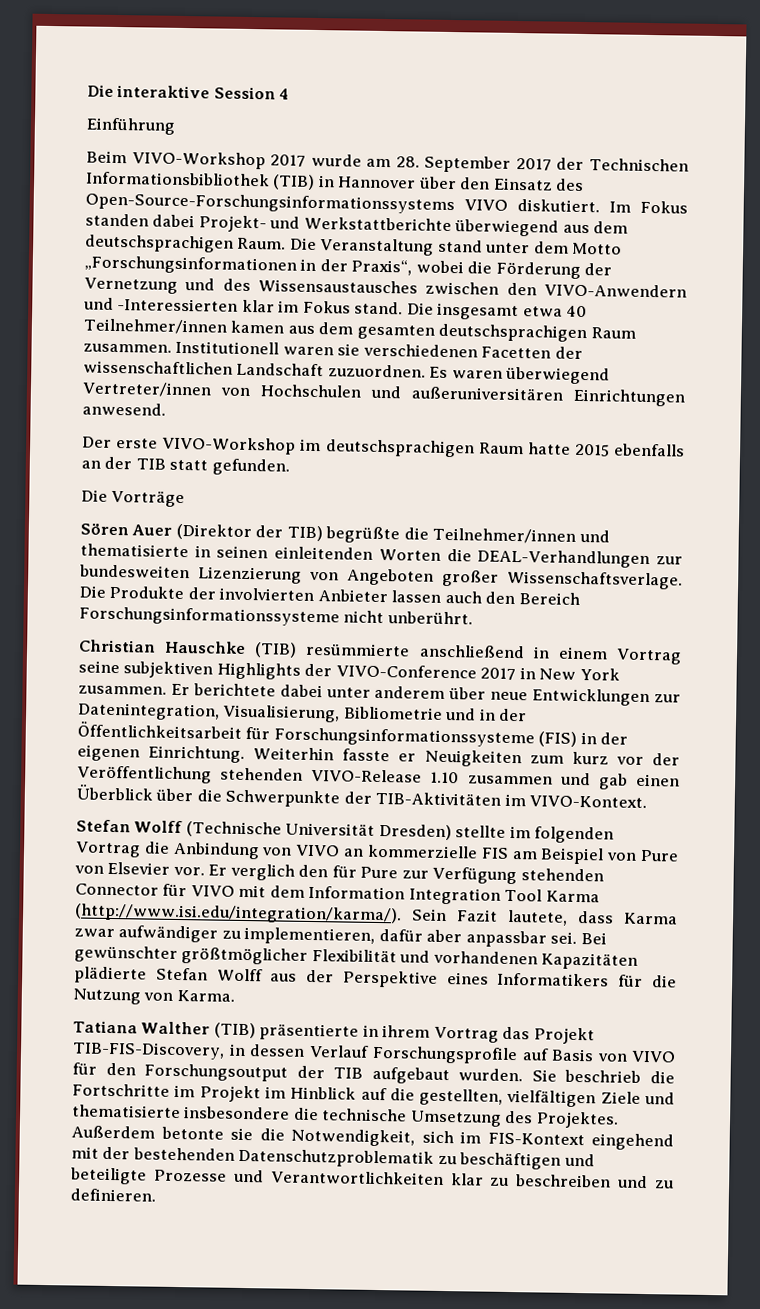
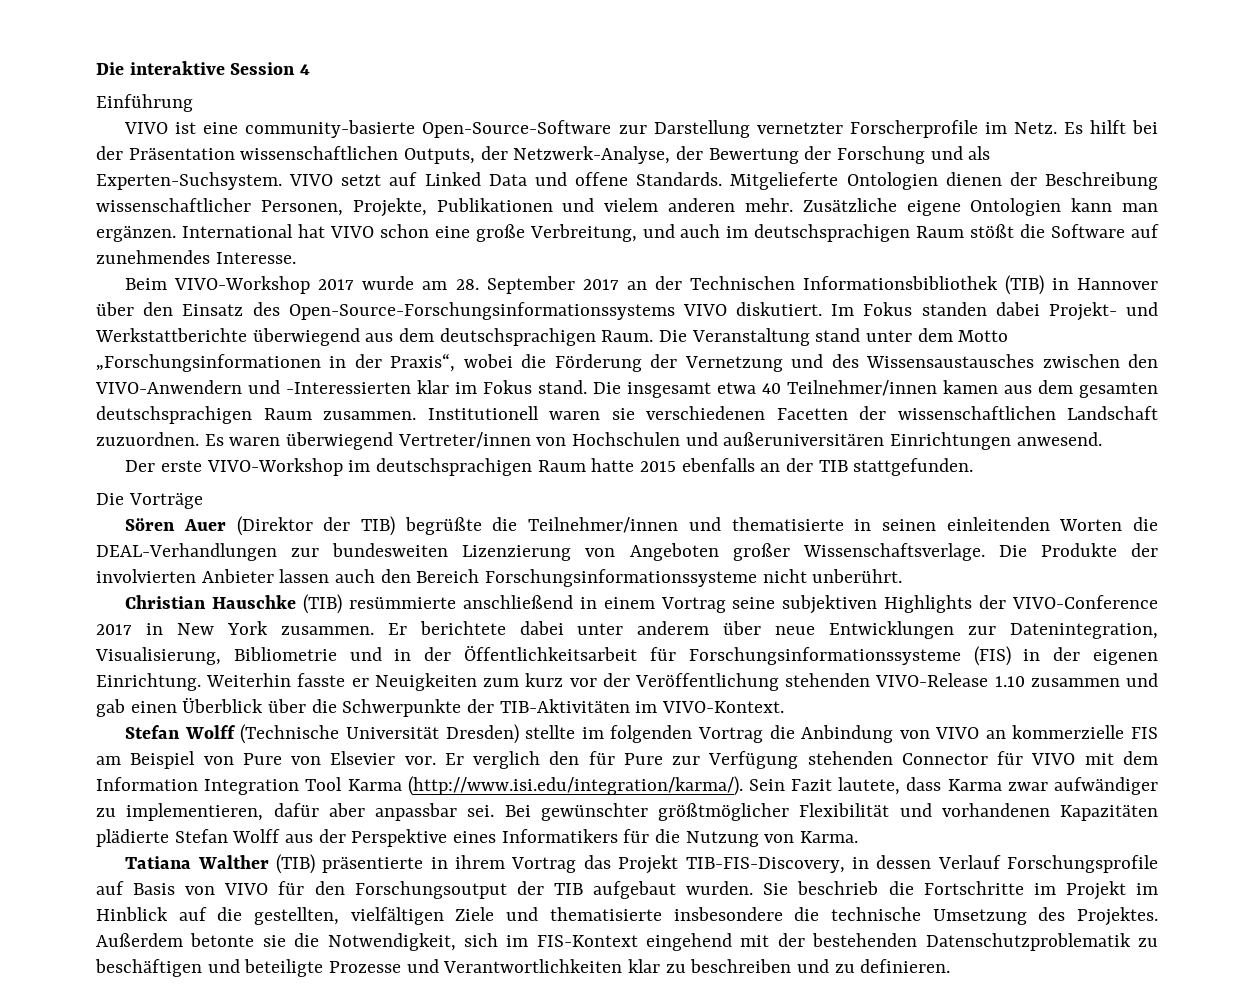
+ VIVO ist eine community-basierte Open-Source-Software zur Darstellung vernetzter Forscherprofile im Netz. Es hilft bei der Präsentation wissenschaftlichen Outputs, der Netzwerk-Analyse, der Bewertung der Forschung und als Experten-Suchsystem. VIVO setzt auf Linked Data und offene Standards. Mitgelieferte Ontologien dienen der Beschreibung wissenschaftlicher Personen, Projekte, Publikationen und vielem anderen mehr. Zusätzliche eigene Ontologien kann man ergänzen. International hat VIVO schon eine große Verbreitung, und auch im deutschsprachigen Raum stößt die Software auf zunehmendes Interesse.
- Beim VIVO-Workshop 2017 wurde am 28. September 2017 der Technischen Informationsbibliothek (TIB) in Hannover über den Einsatz des Open-Source-Forschungsinformationssystems VIVO diskutiert.
+ Beim VIVO-Workshop 2017 wurde am 28. September 2017 an der Technischen Informationsbibliothek (TIB) in Hannover über den Einsatz des Open-Source-Forschungsinformationssystems VIVO diskutiert.
- Der erste VIVO-Workshop im deutschsprachigen Raum hatte 2015 ebenfalls an der TIB statt gefunden.
+ Der erste VIVO-Workshop im deutschsprachigen Raum hatte 2015 ebenfalls an der TIB stattgefunden.

